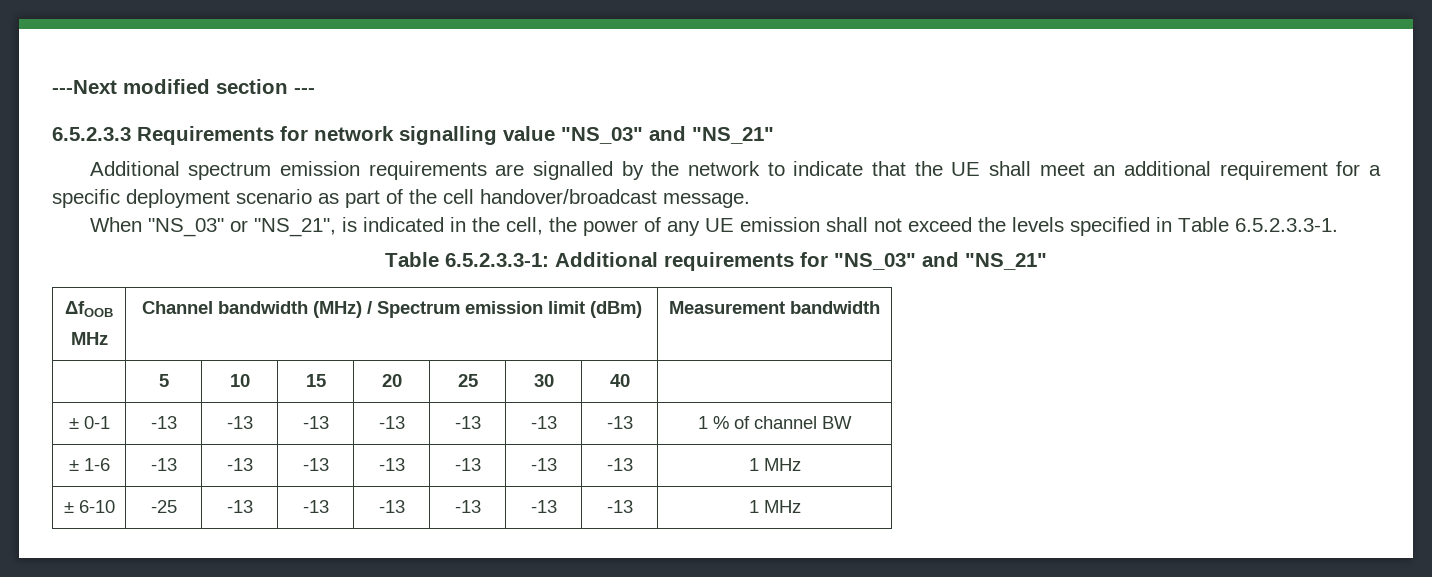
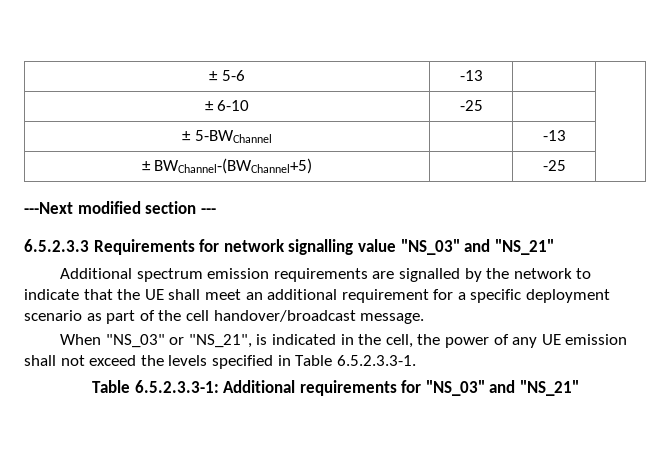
+ ± 5-6 | -13 | |
+ ± 6-10 | -25 | |
+ ± 5-BWChannel | | -13 |
+ ± BWChannel-(BWChannel+5) | | -25 |
- ΔfOOB
- MHz | Channel bandwidth (MHz) / Spectrum emission limit (dBm) | Measurement bandwidth
- | 5 | 10 | 15 | 20 | 25 | 30 | 40 |
- ± 0-1 | -13 | -13 | -13 | -13 | -13 | -13 | -13 | 1 % of channel BW
- ± 1-6 | -13 | -13 | -13 | -13 | -13 | -13 | -13 | 1 MHz
- ± 6-10 | -25 | -13 | -13 | -13 | -13 | -13 | -13 | 1 MHz

